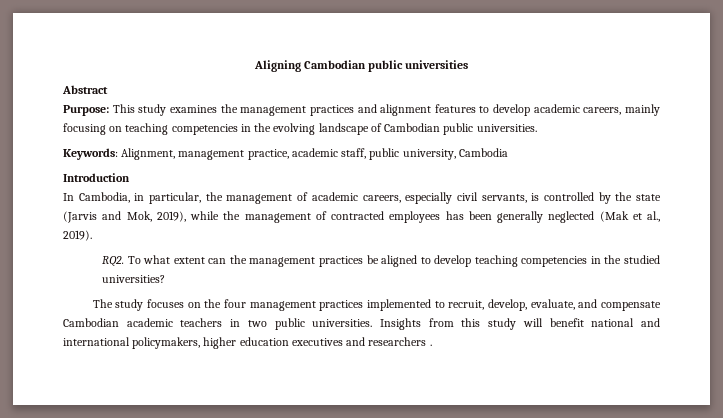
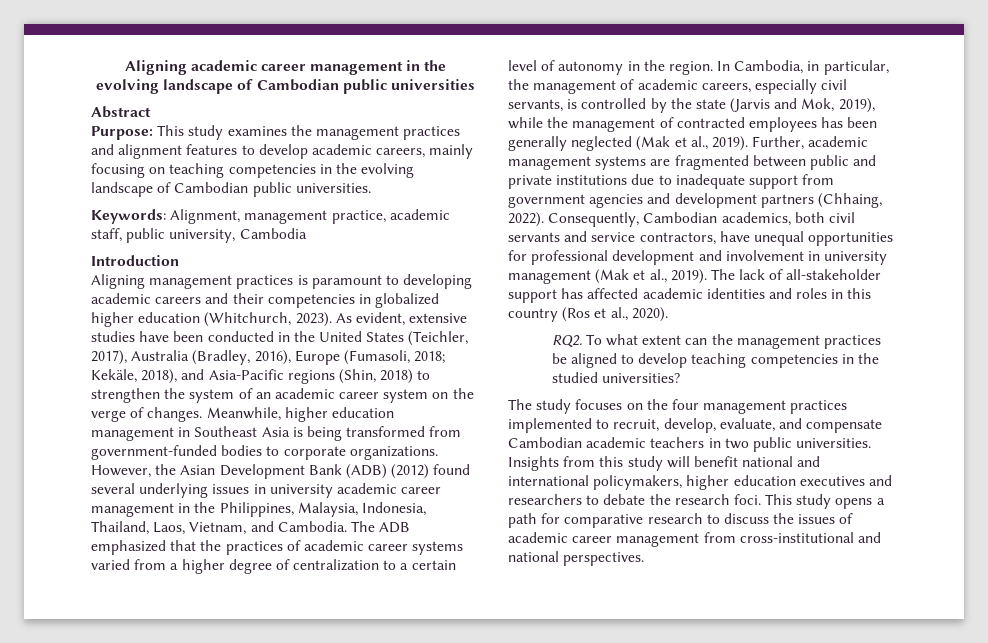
- Aligning Cambodian public universities
+ Aligning academic career management in the evolving landscape of Cambodian public universities
+ Aligning management practices is paramount to developing academic careers and their competencies in globalized higher education (Whitchurch, 2023). As evident, extensive studies have been conducted in the United States (Teichler, 2017), Australia (Bradley, 2016), Europe (Fumasoli, 2018; Kekäle, 2018), and Asia-Pacific regions (Shin, 2018) to strengthen the system of an academic career system on the verge of changes. Meanwhile, higher education management in Southeast Asia is being transformed from government-funded bodies to corporate organizations. However, the Asian Development Bank (ADB) (2012) found several underlying issues in university academic career management in the Philippines, Malaysia, Indonesia, Thailand, Laos, Vietnam, and Cambodia. The ADB emphasized that the practices of academic career systems varied from a higher degree of centralization to a certain level of autonomy in the region.
+ Further, academic management systems are fragmented between public and private institutions due to inadequate support from government agencies and development partners (Chhaing, 2022). Consequently, Cambodian academics, both civil servants and service contractors, have unequal opportunities for professional development and involvement in university management (Mak et al., 2019). The lack of all-stakeholder support has affected academic identities and roles in this country (Ros et al., 2020).
- Insights from this study will benefit national and international policymakers, higher education executives and researchers .
+ Insights from this study will benefit national and international policymakers, higher education executives and researchers to debate the research foci. This study opens a path for comparative research to discuss the issues of academic career management from cross-institutional and national perspectives.

